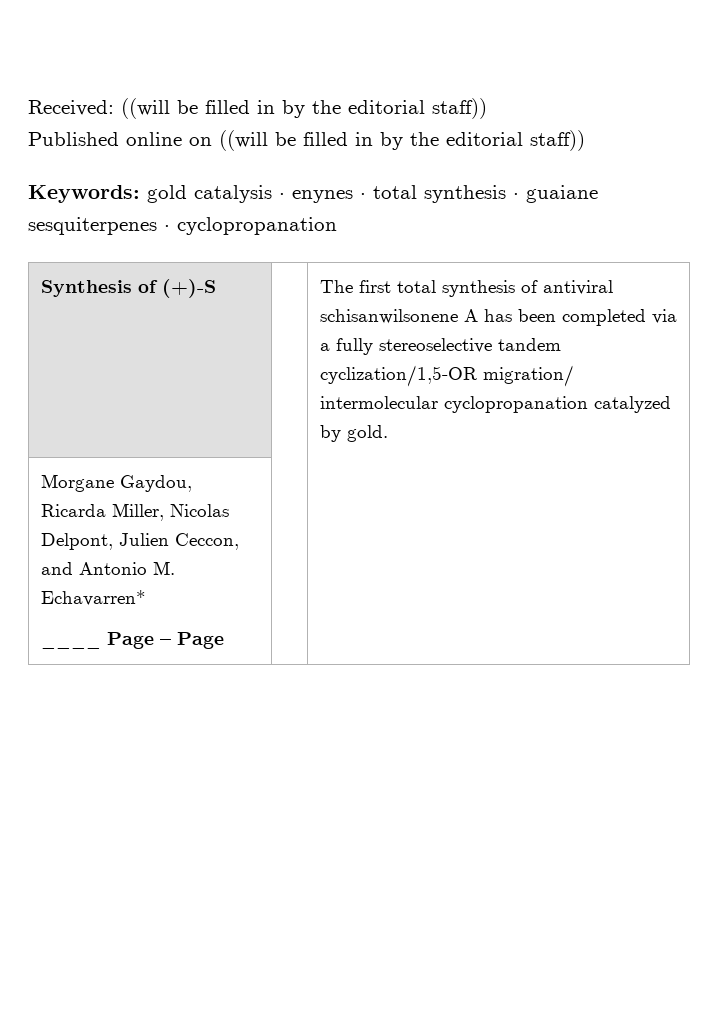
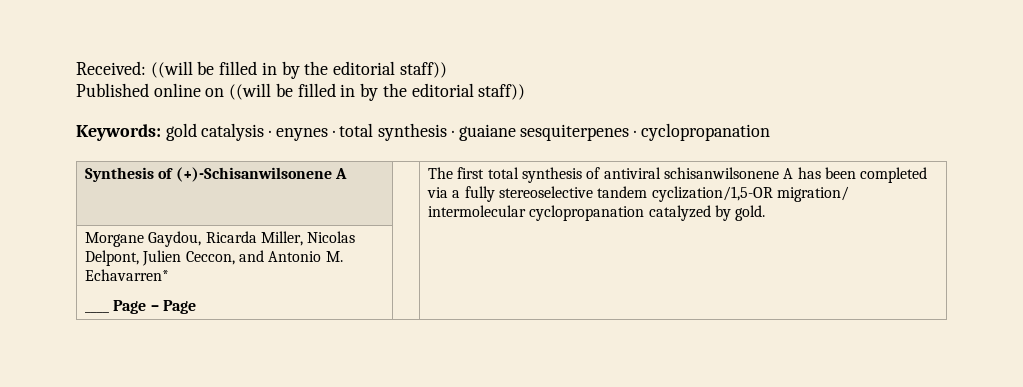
- Synthesis of (+)-S | | The first total synthesis of antiviral schisanwilsonene A has been completed via a fully stereoselective tandem cyclization/1,5-OR migration/ intermolecular cyclopropanation catalyzed by gold.
+ Synthesis of (+)-Schisanwilsonene A | | The first total synthesis of antiviral schisanwilsonene A has been completed via a fully stereoselective tandem cyclization/1,5-OR migration/ intermolecular cyclopropanation catalyzed by gold.

